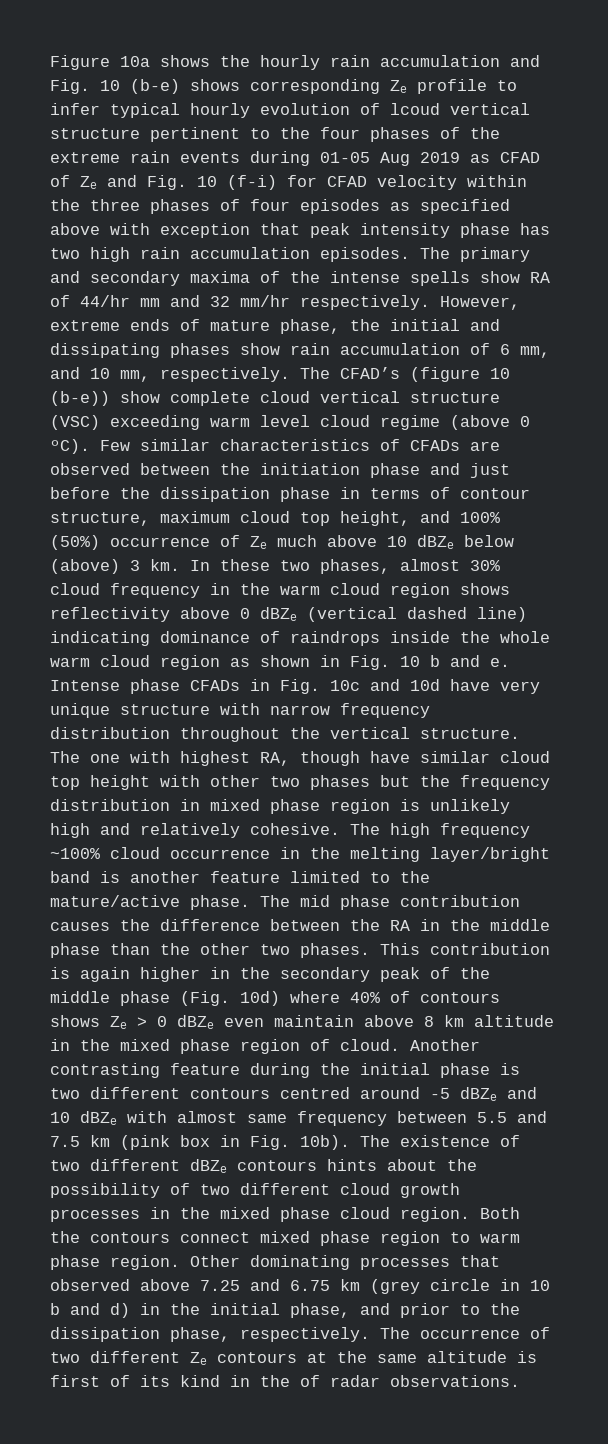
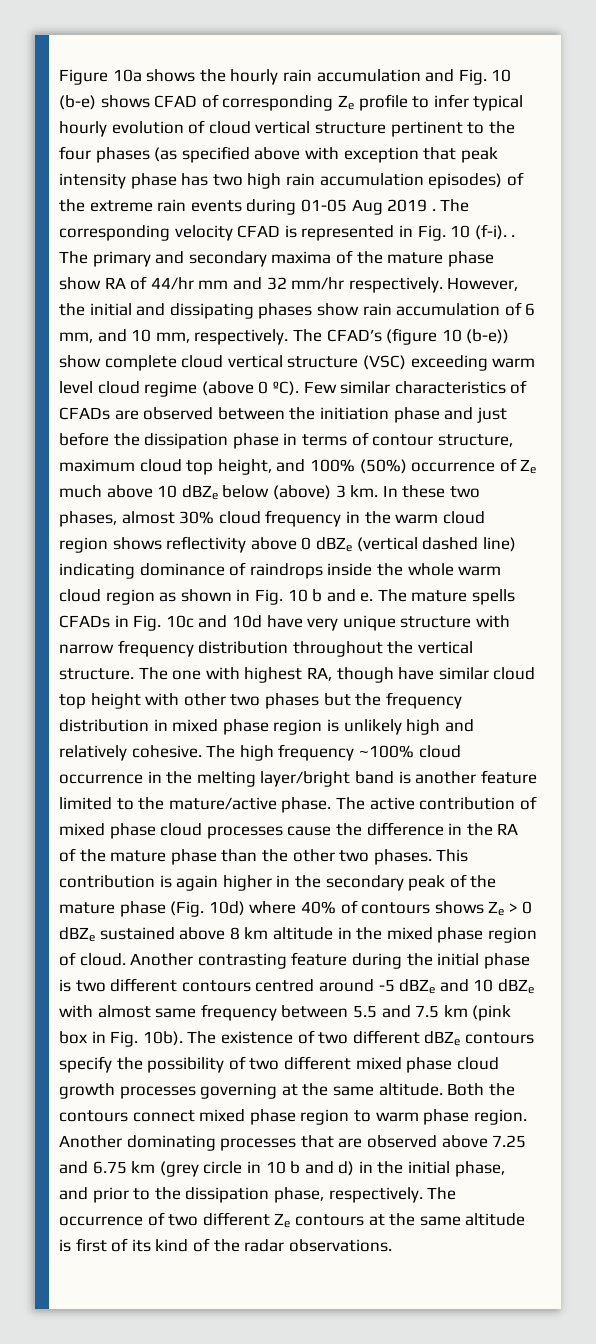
- Figure 10a shows the hourly rain accumulation and Fig. 10 (b-e) shows corresponding Ze profile to infer typical hourly evolution of lcoud vertical structure pertinent to the four phases of the extreme rain events during 01-05 Aug 2019 as CFAD of Ze and Fig. 10 (f-i) for CFAD velocity within the three phases of four episodes as specified above with exception that peak intensity phase has two high rain accumulation episodes.
+ Figure 10a shows the hourly rain accumulation and Fig. 10 (b-e) shows CFAD of corresponding Ze profile to infer typical hourly evolution of cloud vertical structure pertinent to the four phases (as specified above with exception that peak intensity phase has two high rain accumulation episodes) of the extreme rain events during 01-05 Aug 2019 . The corresponding velocity CFAD is represented in Fig. 10 (f-i). .
- The primary and secondary maxima of the intense spells show RA of 44/hr mm and 32 mm/hr respectively.
+ The primary and secondary maxima of the mature phase show RA of 44/hr mm and 32 mm/hr respectively.
- However, extreme ends of mature phase, the initial and dissipating phases show rain accumulation of 6 mm, and 10 mm, respectively.
+ However, the initial and dissipating phases show rain accumulation of 6 mm, and 10 mm, respectively.
- Intense phase CFADs in Fig. 10c and 10d have very unique structure with narrow frequency distribution throughout the vertical structure.
+ The mature spells CFADs in Fig. 10c and 10d have very unique structure with narrow frequency distribution throughout the vertical structure.
- The mid phase contribution causes the difference between the RA in the middle phase than the other two phases.
+ The active contribution of mixed phase cloud processes cause the difference in the RA of the mature phase than the other two phases.
- This contribution is again higher in the secondary peak of the middle phase (Fig. 10d) where 40% of contours shows Ze > 0 dBZe even maintain above 8 km altitude in the mixed phase region of cloud.
+ This contribution is again higher in the secondary peak of the mature phase (Fig. 10d) where 40% of contours shows Ze > 0 dBZe sustained above 8 km altitude in the mixed phase region of cloud.
- The existence of two different dBZe contours hints about the possibility of two different cloud growth processes in the mixed phase cloud region.
+ The existence of two different dBZe contours specify the possibility of two different mixed phase cloud growth processes governing at the same altitude.
- Other dominating processes that observed above 7.25 and 6.75 km (grey circle in 10 b and d) in the initial phase, and prior to the dissipation phase, respectively.
+ Another dominating processes that are observed above 7.25 and 6.75 km (grey circle in 10 b and d) in the initial phase, and prior to the dissipation phase, respectively.
- The occurrence of two different Ze contours at the same altitude is first of its kind in the of radar observations.
+ The occurrence of two different Ze contours at the same altitude is first of its kind of the radar observations.

